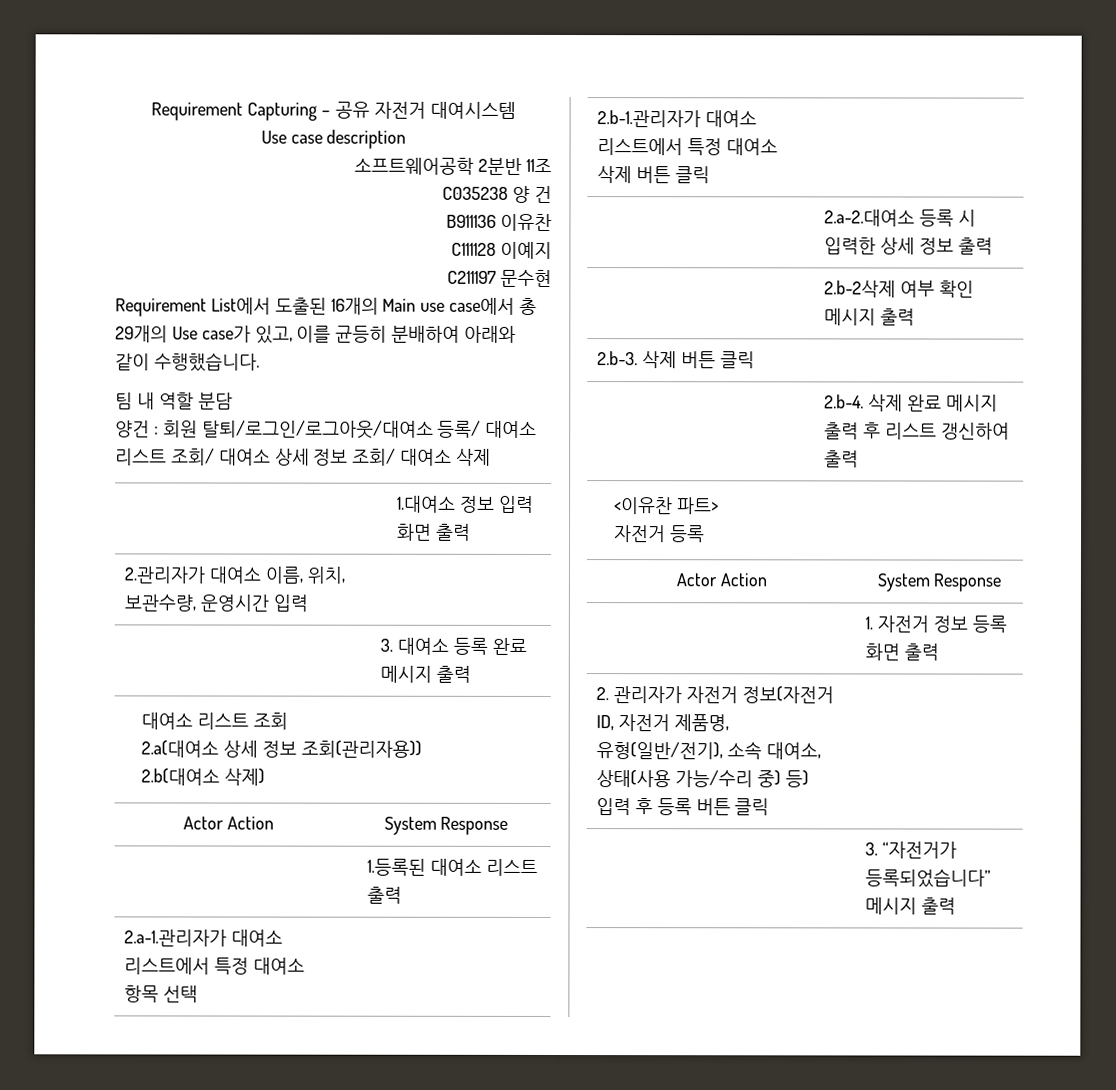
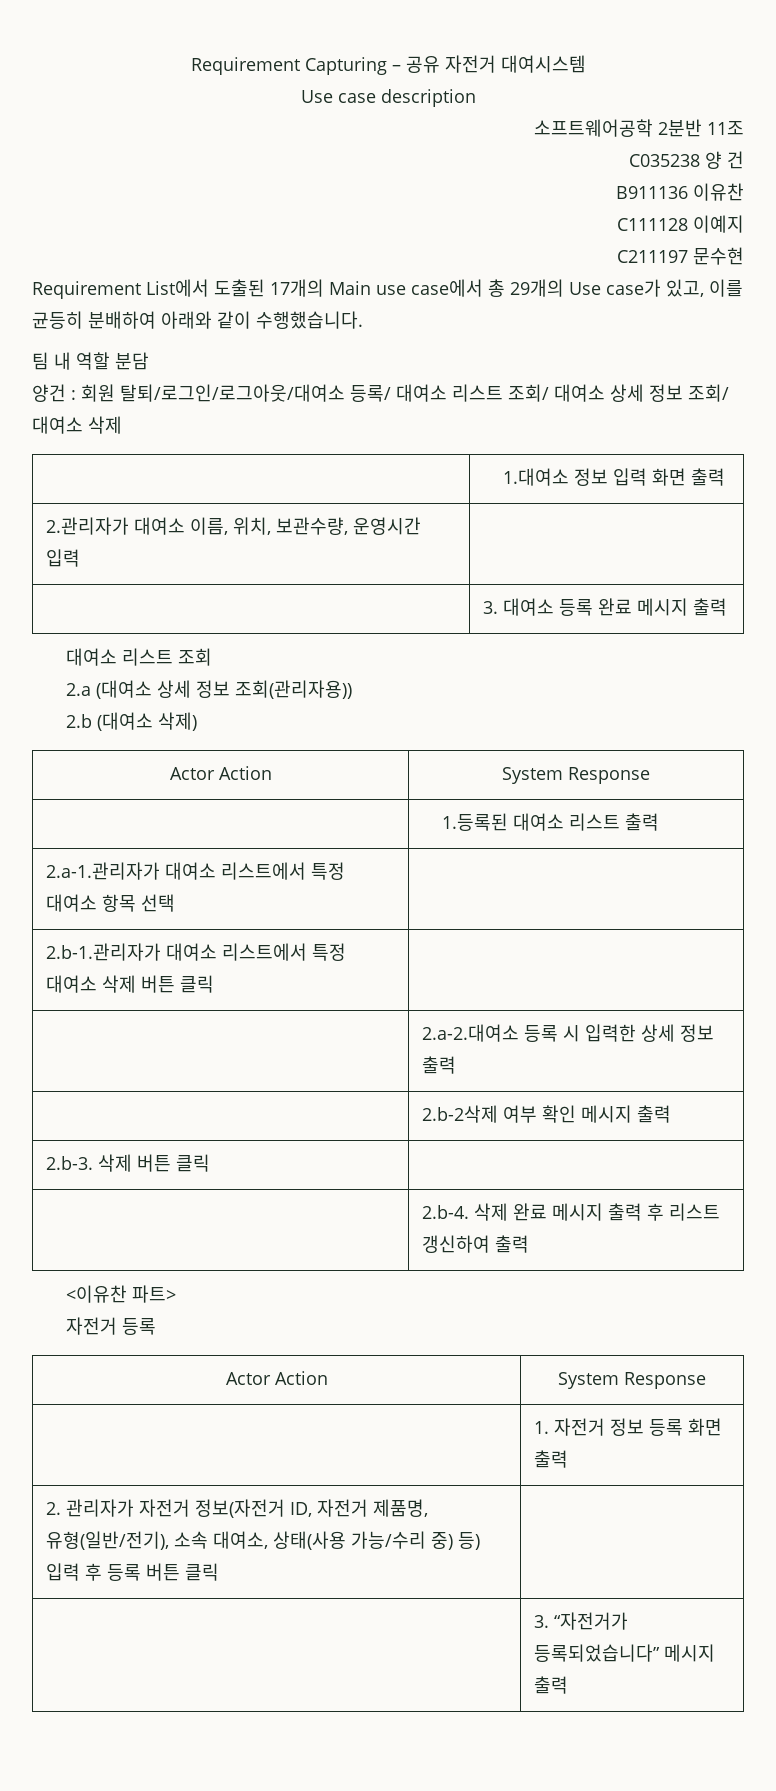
- Requirement List에서 도출된 16개의 Main use case에서 총 29개의 Use case가 있고, 이를 균등히 분배하여 아래와 같이 수행했습니다.
+ Requirement List에서 도출된 17개의 Main use case에서 총 29개의 Use case가 있고, 이를 균등히 분배하여 아래와 같이 수행했습니다.
- 2.a(대여소 상세 정보 조회(관리자용))
+ 2.a (대여소 상세 정보 조회(관리자용))
- 2.b(대여소 삭제)
+ 2.b (대여소 삭제)

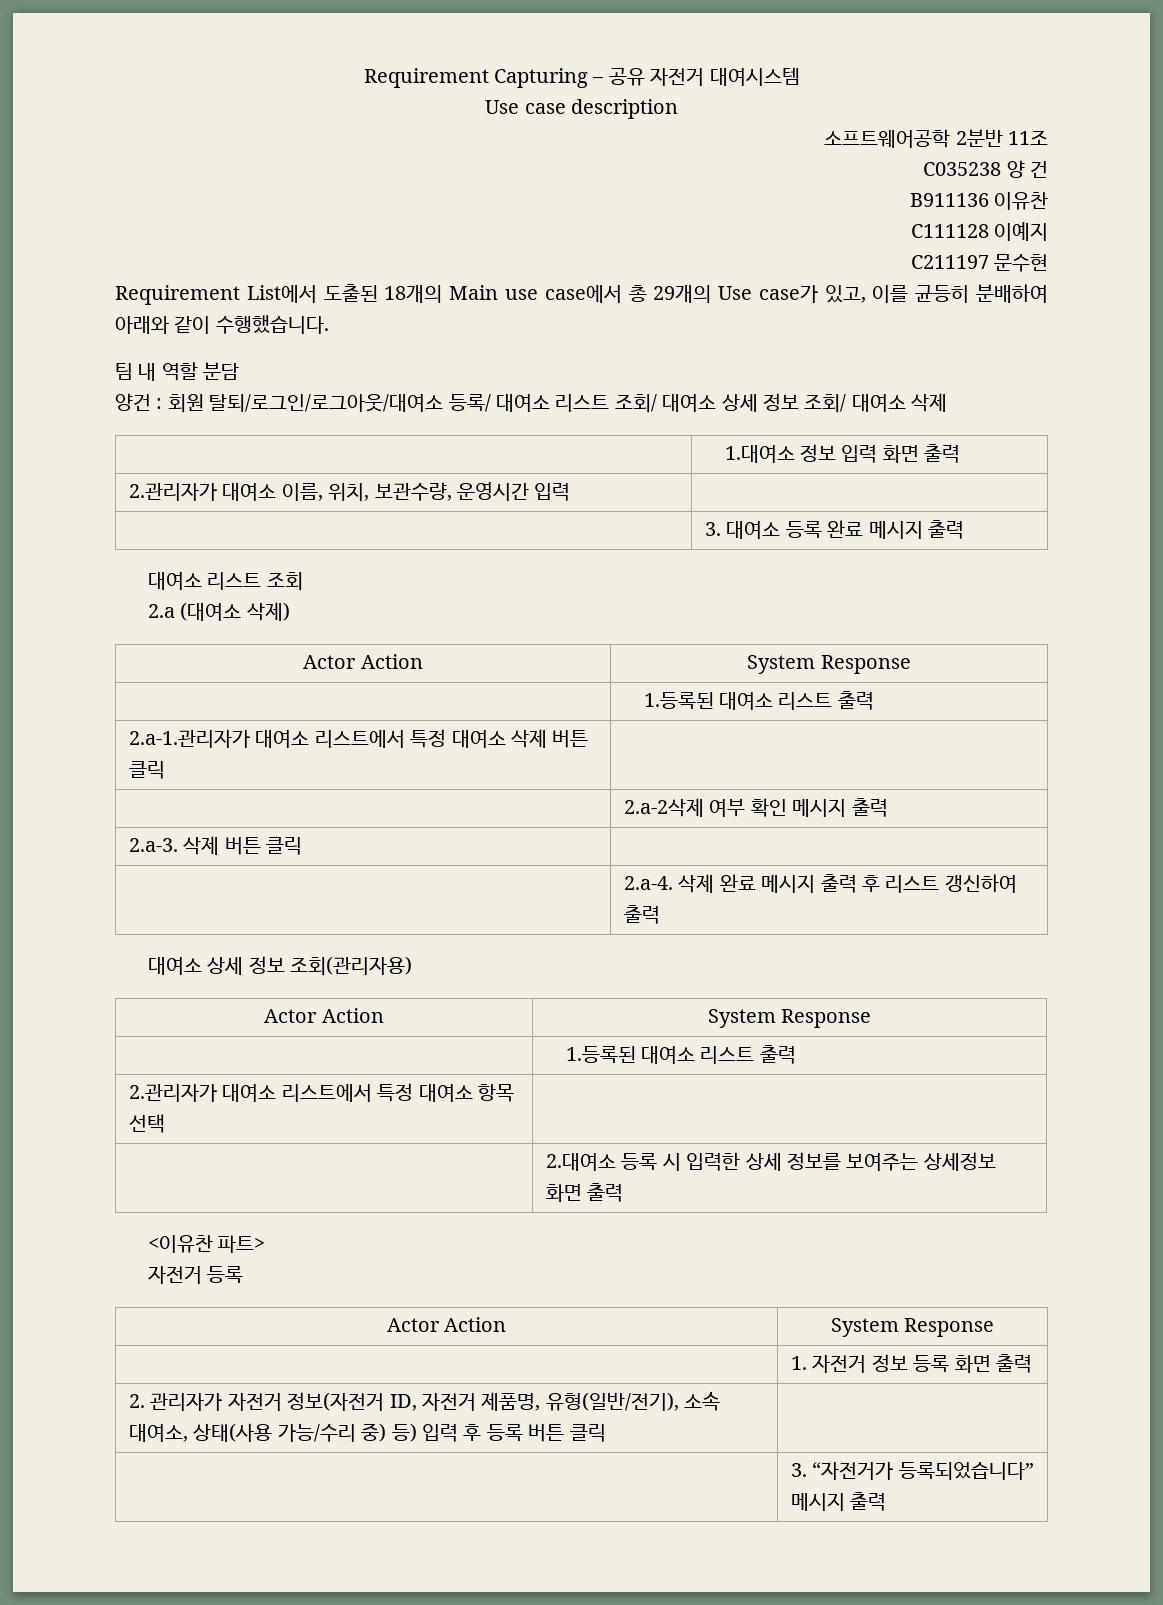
- Requirement List에서 도출된 17개의 Main use case에서 총 29개의 Use case가 있고, 이를 균등히 분배하여 아래와 같이 수행했습니다.
+ Requirement List에서 도출된 18개의 Main use case에서 총 29개의 Use case가 있고, 이를 균등히 분배하여 아래와 같이 수행했습니다.
- 2.a (대여소 상세 정보 조회(관리자용))
- 2.b (대여소 삭제)
+ 2.a (대여소 삭제)
- 2.a-1.관리자가 대여소 리스트에서 특정 대여소 항목 선택 |
- 2.b-1.관리자가 대여소 리스트에서 특정 대여소 삭제 버튼 클릭 |
- | 2.a-2.대여소 등록 시 입력한 상세 정보 출력
- | 2.b-2삭제 여부 확인 메시지 출력
+ 2.a-1.관리자가 대여소 리스트에서 특정 대여소 삭제 버튼 클릭 |
+ | 2.a-2삭제 여부 확인 메시지 출력
- 2.b-3. 삭제 버튼 클릭 |
- | 2.b-4. 삭제 완료 메시지 출력 후 리스트 갱신하여 출력
+ 2.a-3. 삭제 버튼 클릭 |
+ | 2.a-4. 삭제 완료 메시지 출력 후 리스트 갱신하여 출력
+ 대여소 상세 정보 조회(관리자용)
+ Actor Action | System Response
+ | 1.등록된 대여소 리스트 출력
+ 2.관리자가 대여소 리스트에서 특정 대여소 항목 선택 |
+ | 2.대여소 등록 시 입력한 상세 정보를 보여주는 상세정보 화면 출력

